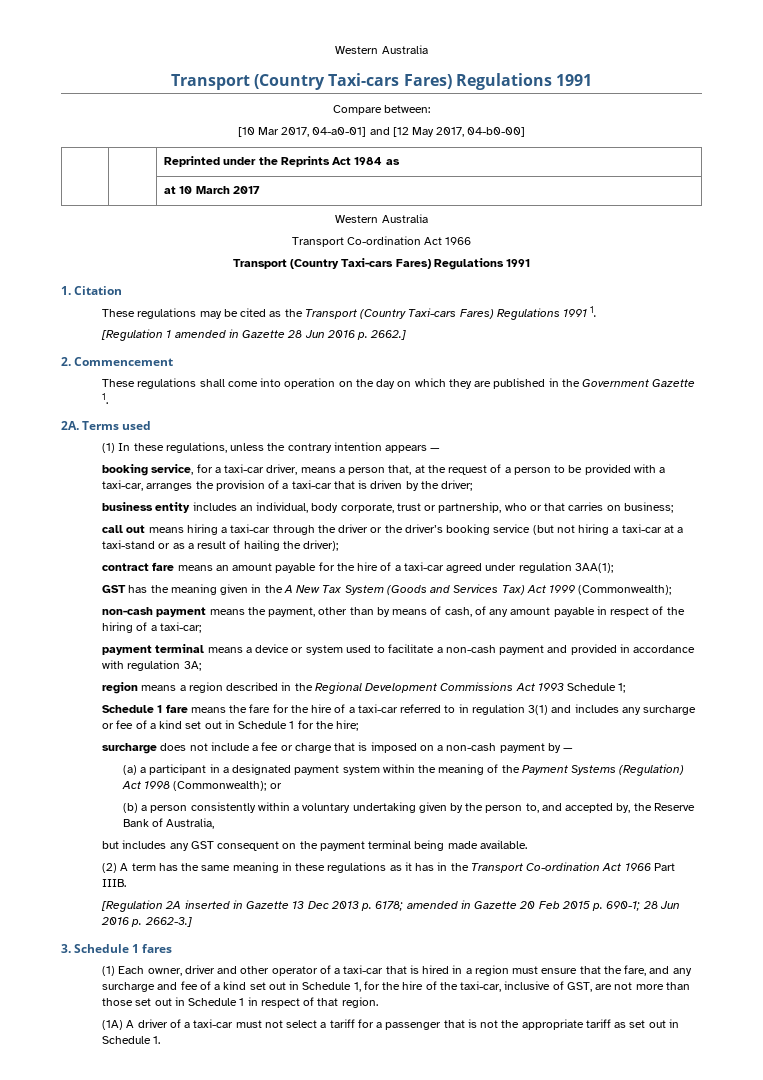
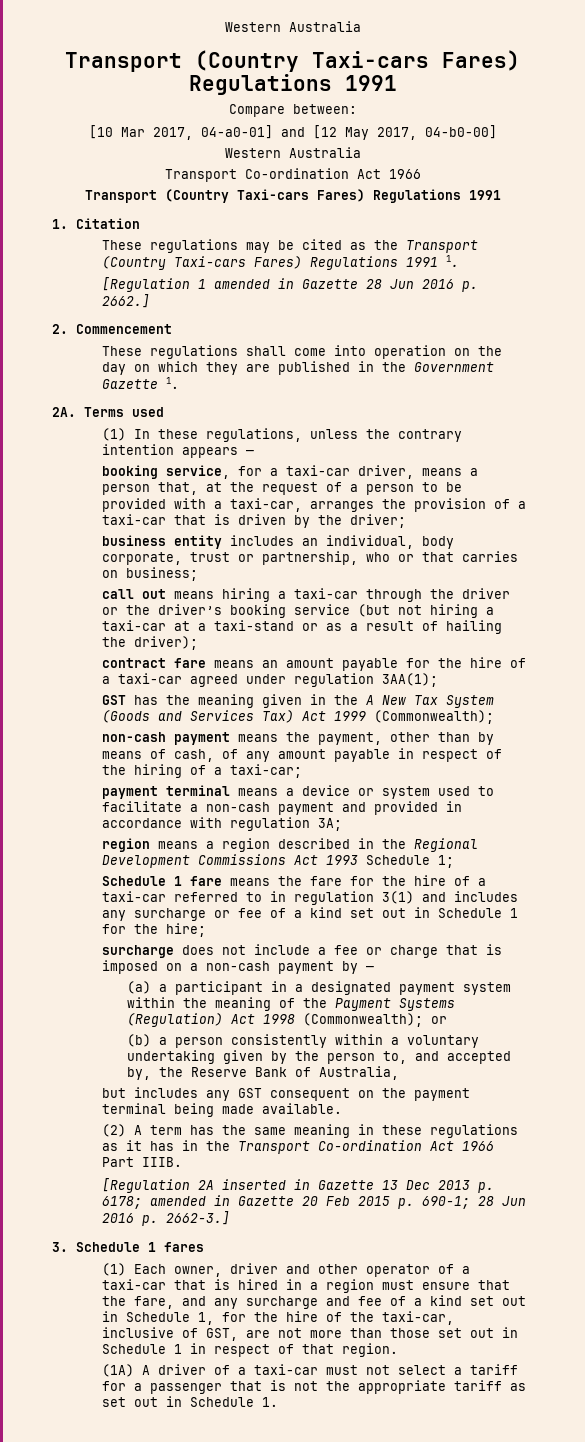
- | | Reprinted under the Reprints Act 1984 as
- | | at 10 March 2017

